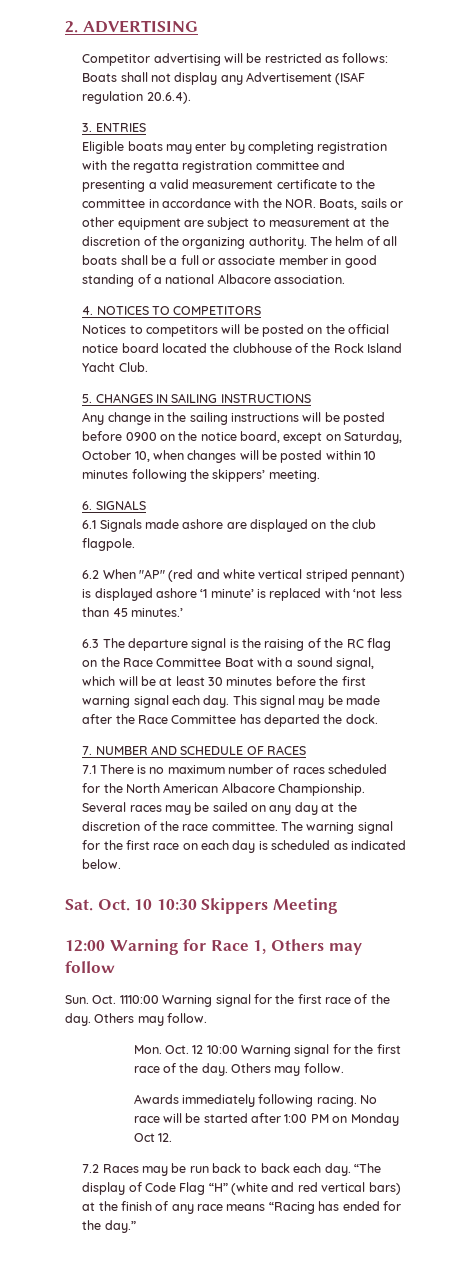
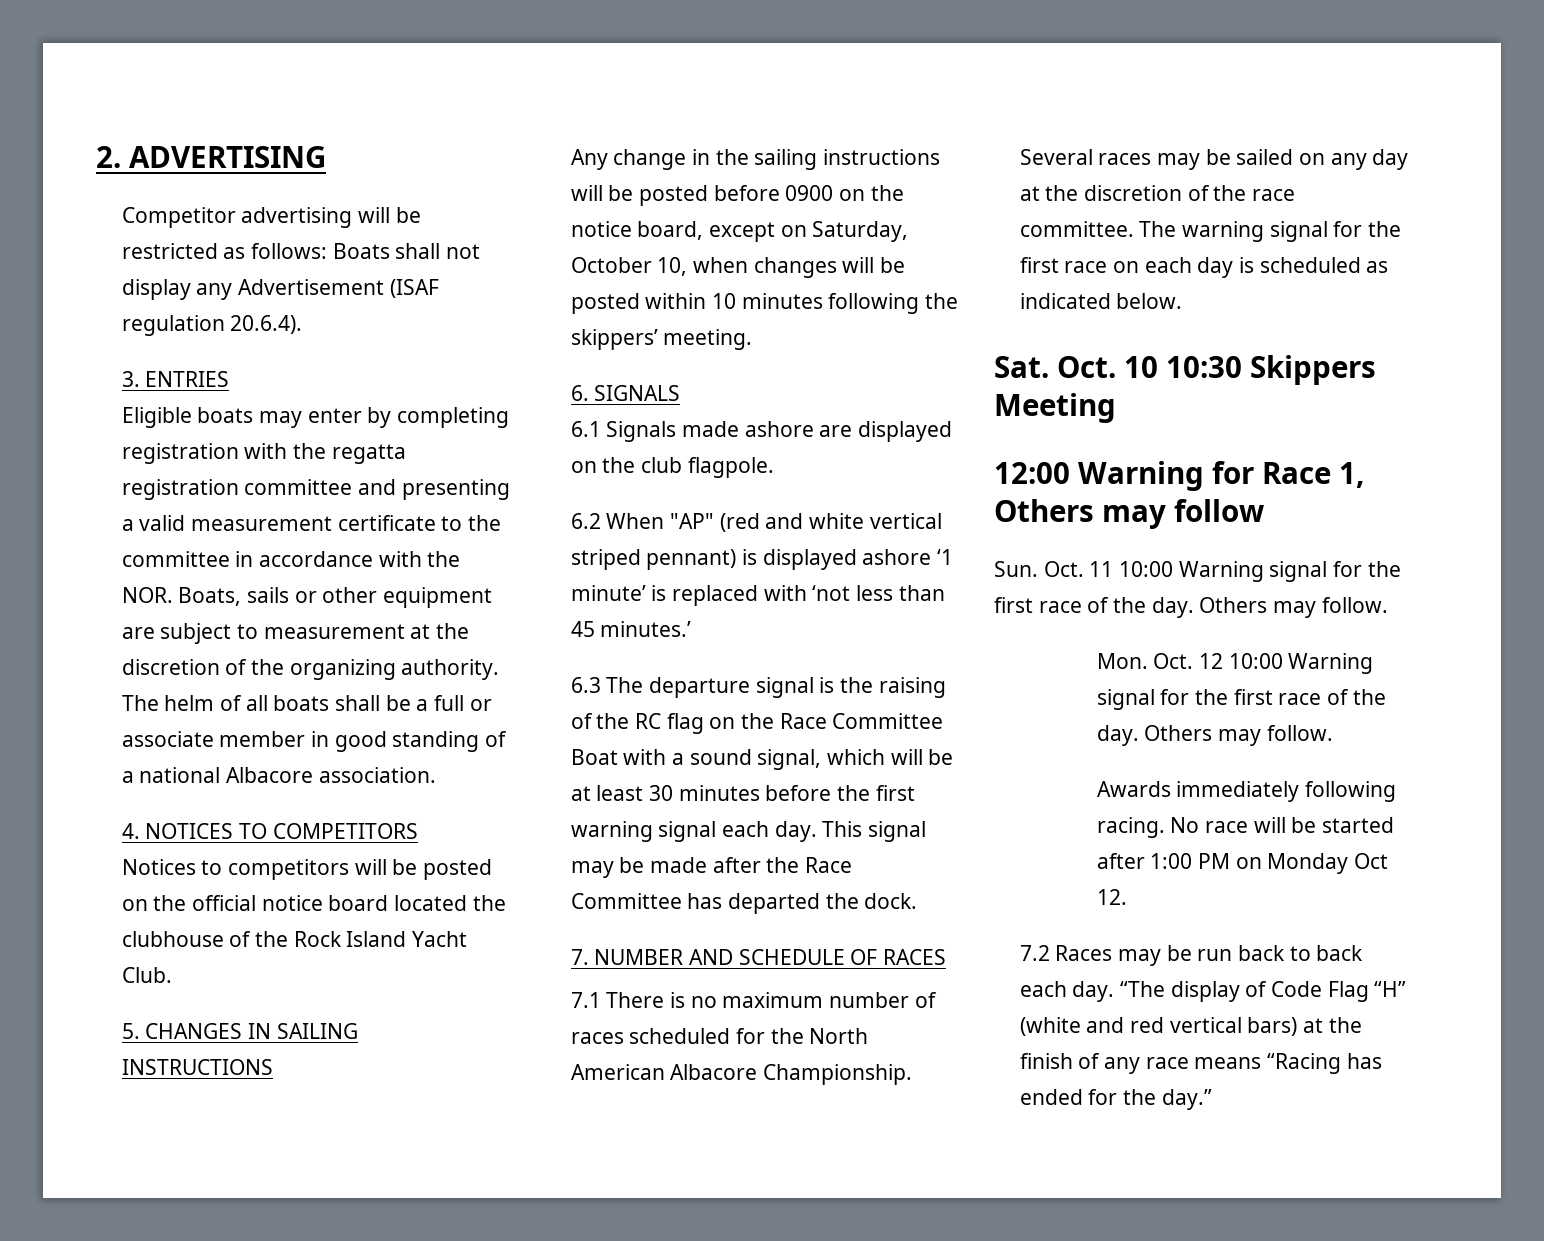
- Sun. Oct. 1110:00 Warning signal for the first race of the day.
+ Sun. Oct. 11 10:00 Warning signal for the first race of the day.

